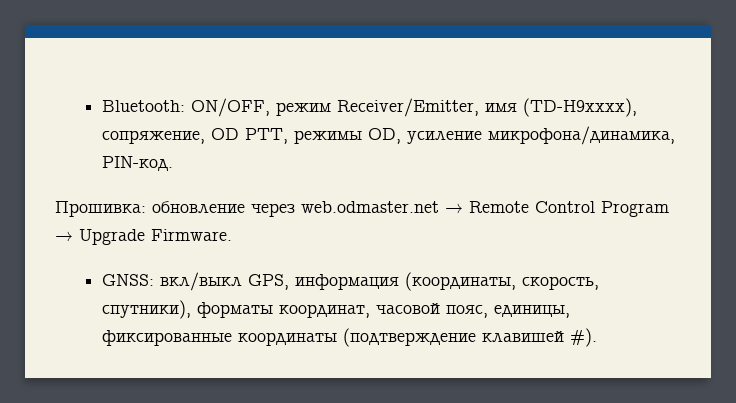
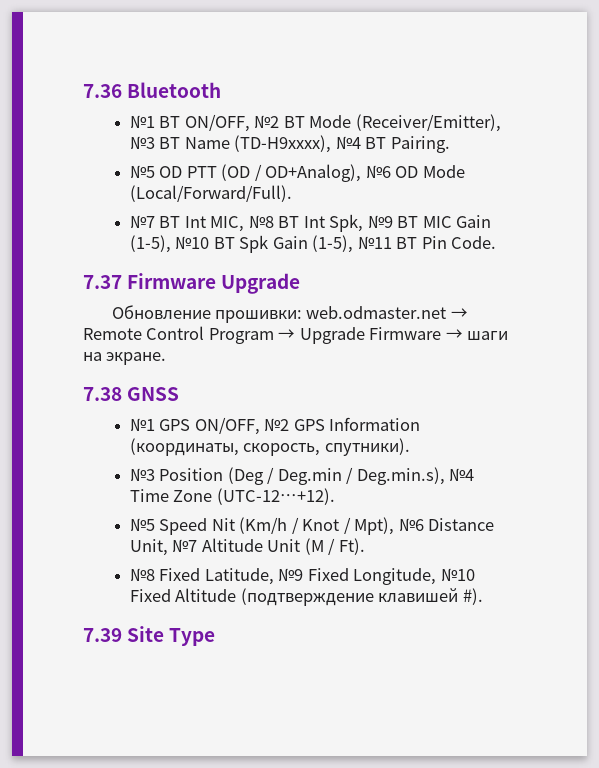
- Bluetooth: ON/OFF, режим Receiver/Emitter, имя (TD-H9xxxx), сопряжение, OD PTT, режимы OD, усиление микрофона/динамика, PIN-код.
- Прошивка: обновление через web.odmaster.net → Remote Control Program → Upgrade Firmware.
- GNSS: вкл/выкл GPS, информация (координаты, скорость, спутники), форматы координат, часовой пояс, единицы, фиксированные координаты (подтверждение клавишей #).
+ 7.36 Bluetooth
+ №1 BT ON/OFF, №2 BT Mode (Receiver/Emitter), №3 BT Name (TD-H9xxxx), №4 BT Pairing.
+ №5 OD PTT (OD / OD+Analog), №6 OD Mode (Local/Forward/Full).
+ №7 BT Int MIC, №8 BT Int Spk, №9 BT MIC Gain (1-5), №10 BT Spk Gain (1-5), №11 BT Pin Code.
+ 7.37 Firmware Upgrade
+ Обновление прошивки: web.odmaster.net → Remote Control Program → Upgrade Firmware → шаги на экране.
+ 7.38 GNSS
+ №1 GPS ON/OFF, №2 GPS Information (координаты, скорость, спутники).
+ №3 Position (Deg / Deg.min / Deg.min.s), №4 Time Zone (UTC-12…+12).
+ №5 Speed Nit (Km/h / Knot / Mpt), №6 Distance Unit, №7 Altitude Unit (M / Ft).
+ №8 Fixed Latitude, №9 Fixed Longitude, №10 Fixed Altitude (подтверждение клавишей #).
+ 7.39 Site Type

